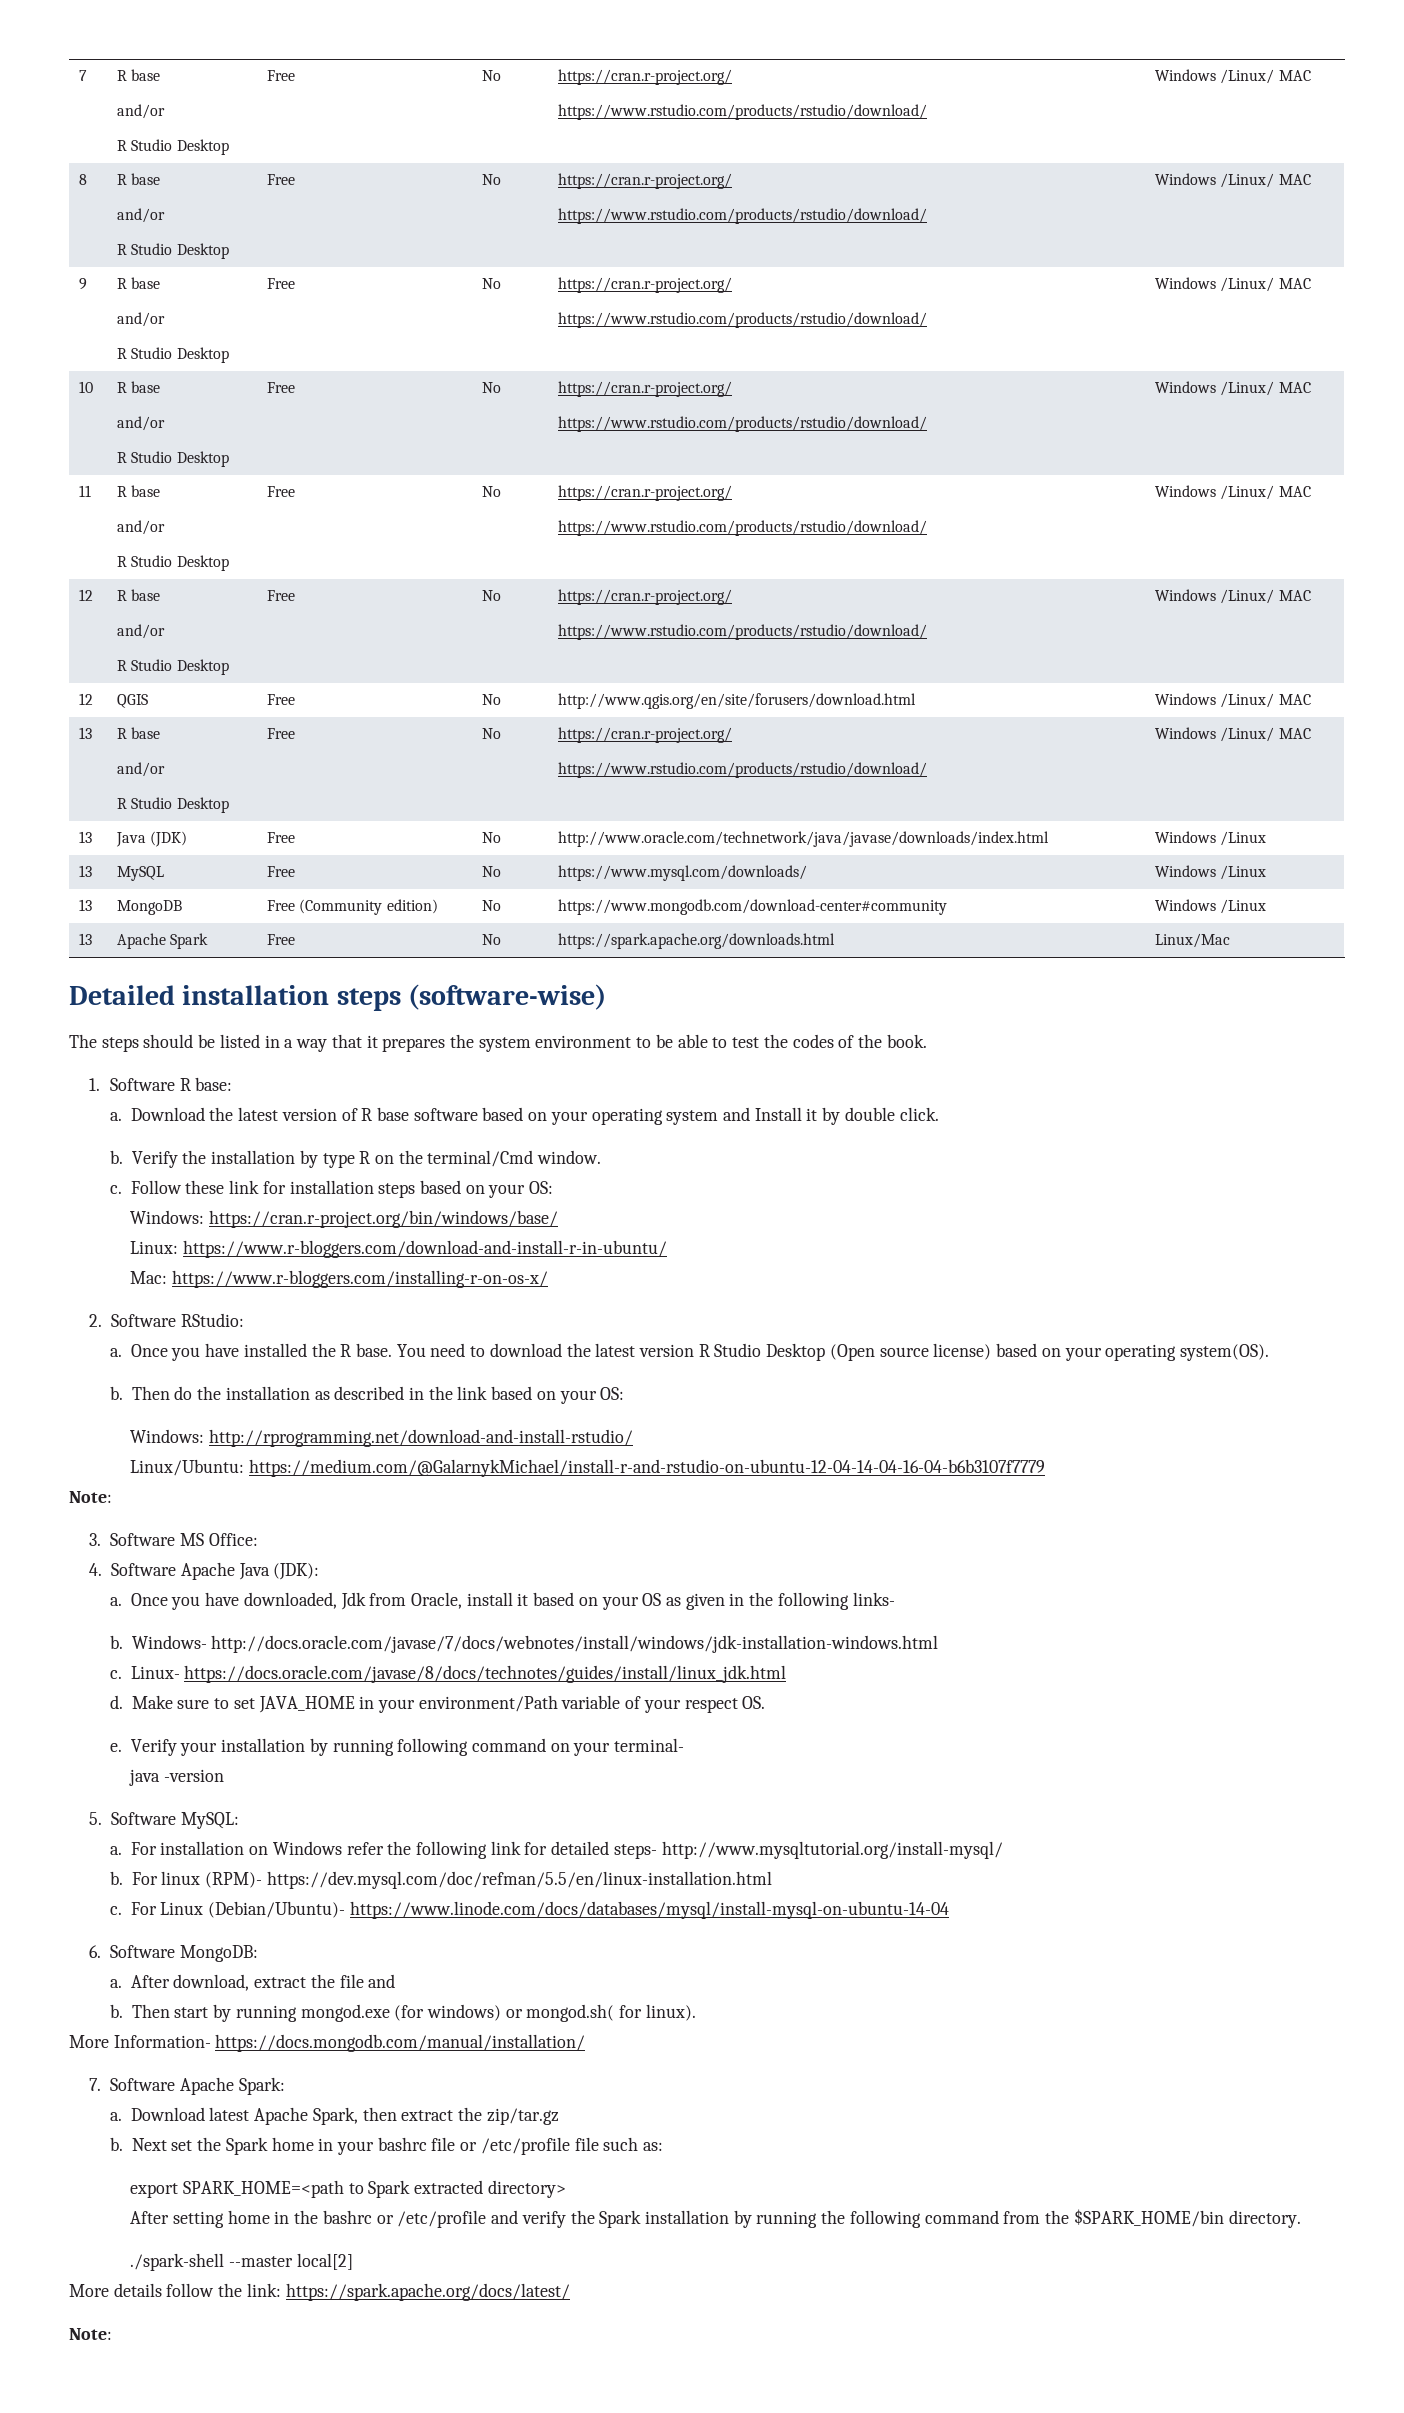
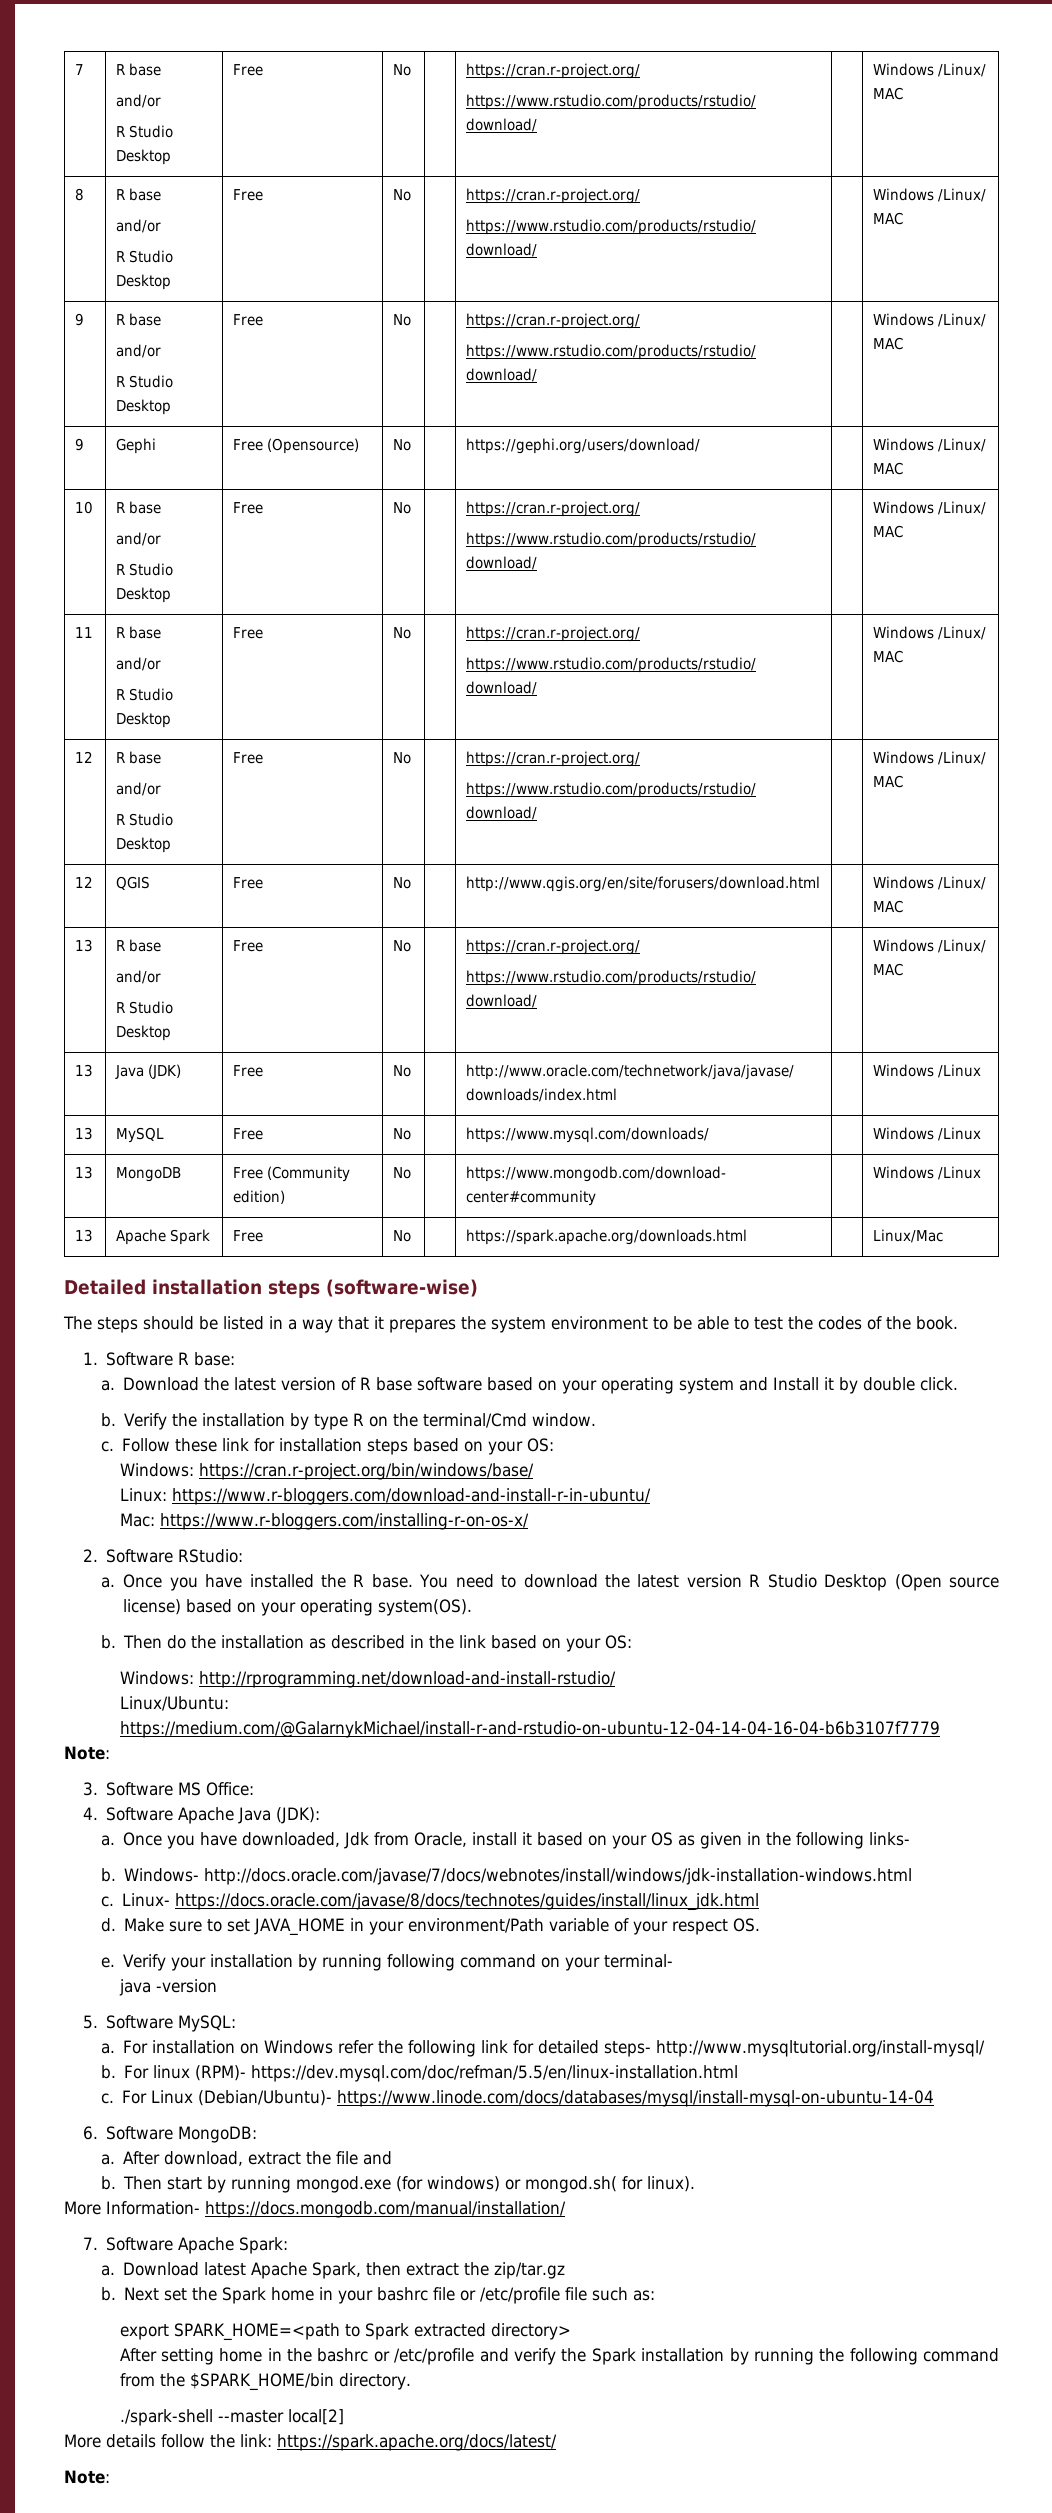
+ 9 | Gephi | Free (Opensource) | No | | https://gephi.org/users/download/ | | Windows /Linux/ MAC

